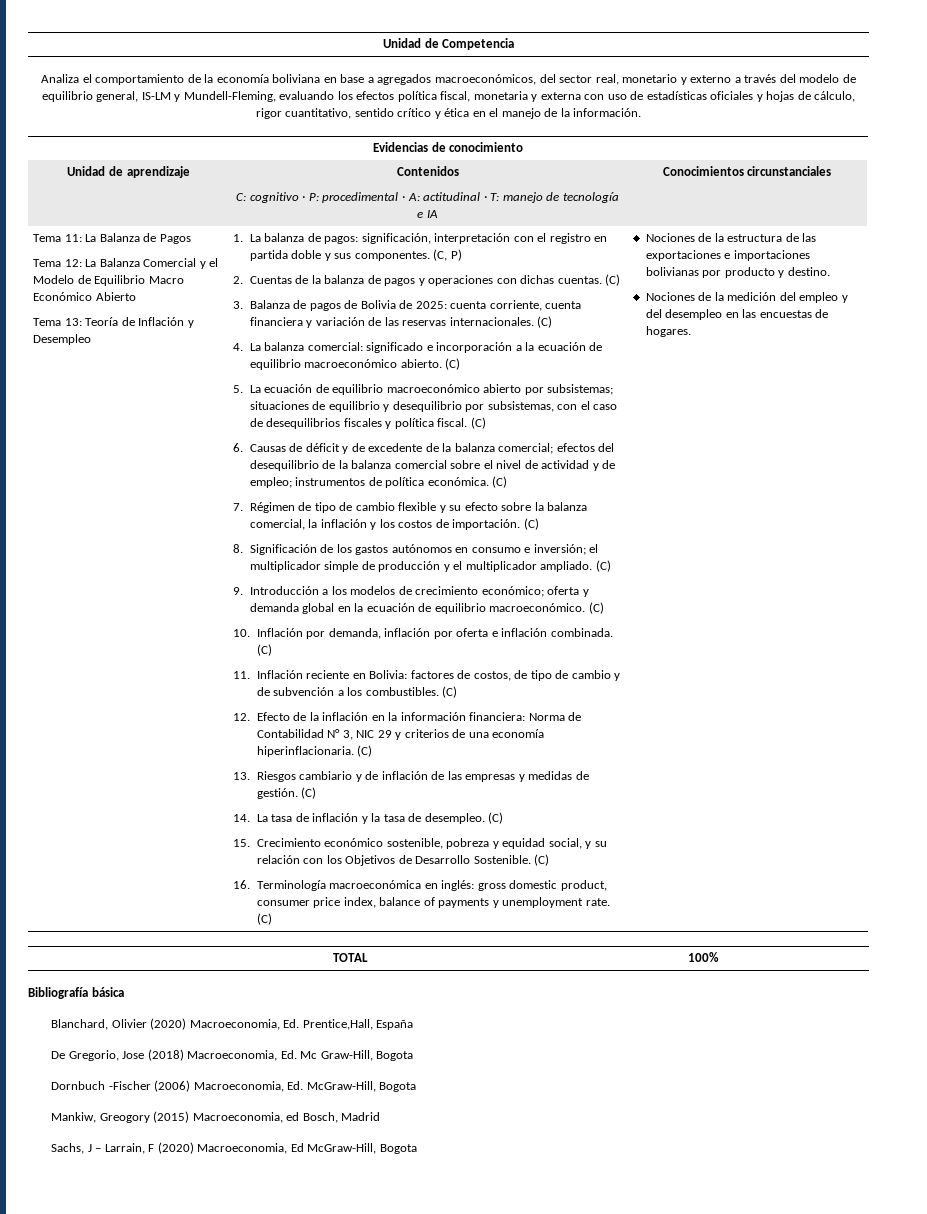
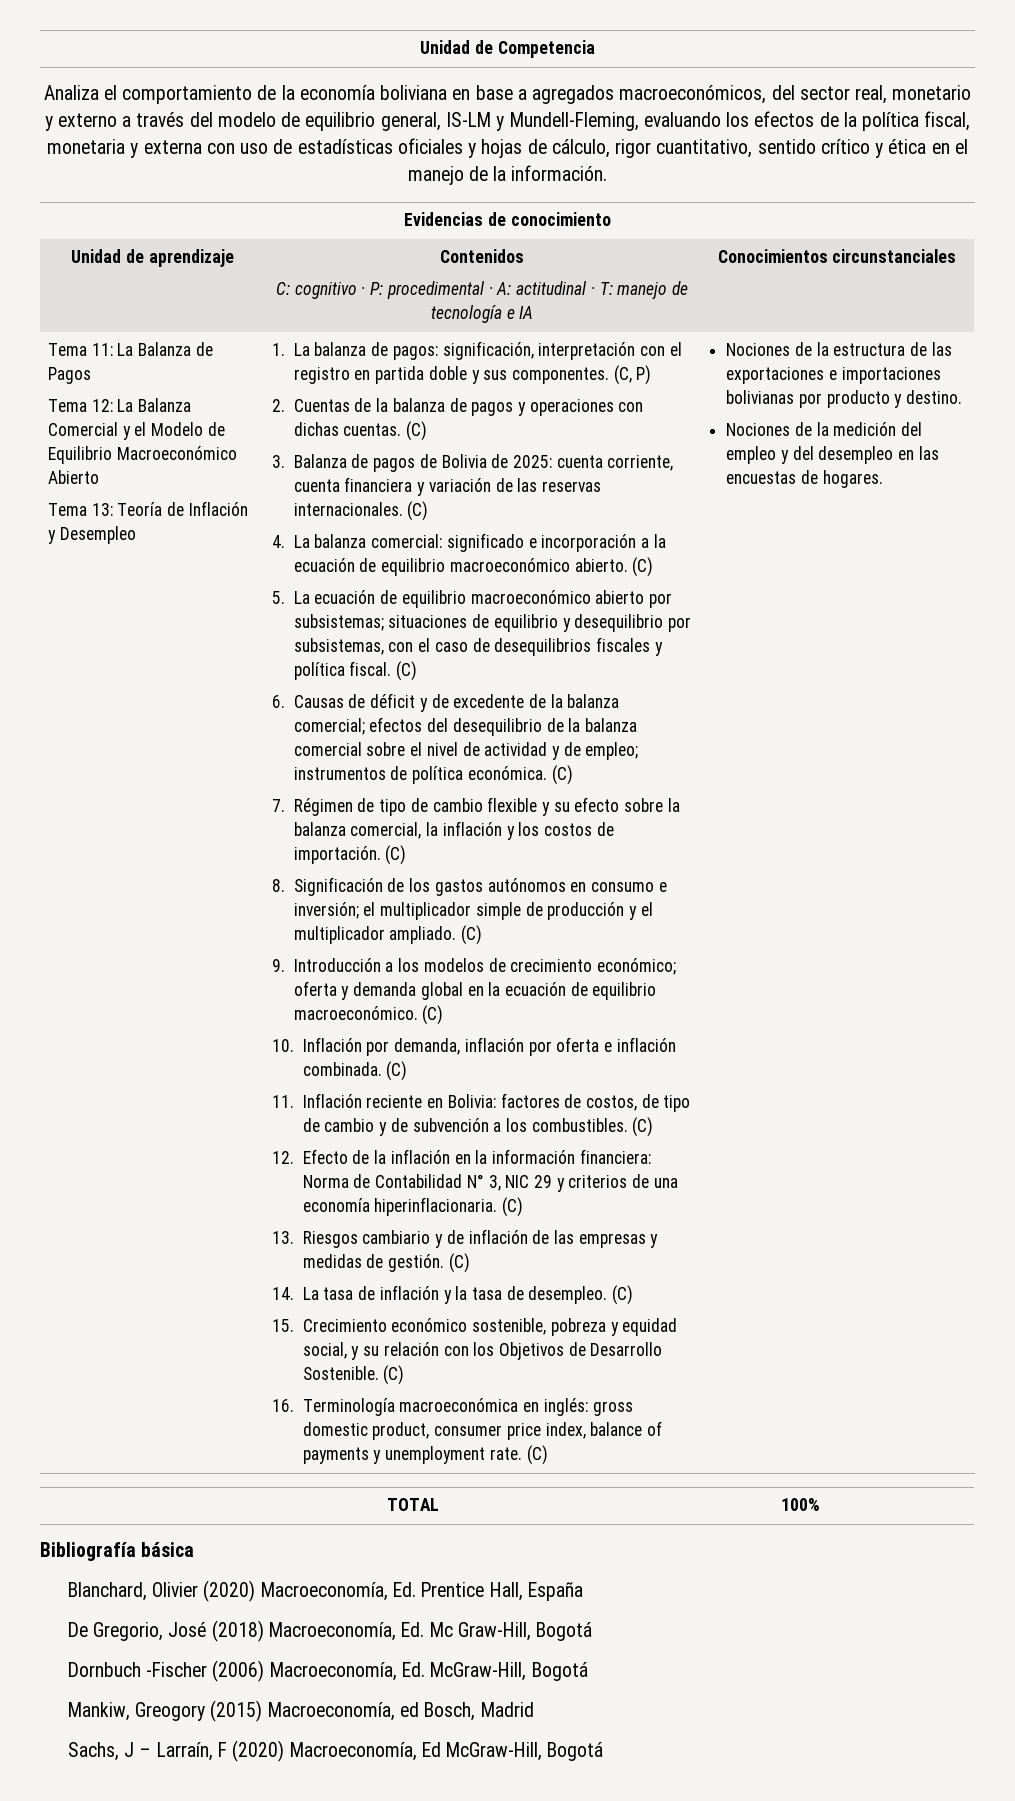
- Analiza el comportamiento de la economía boliviana en base a agregados macroeconómicos, del sector real, monetario y externo a través del modelo de equilibrio general, IS-LM y Mundell-Fleming, evaluando los efectos política fiscal, monetaria y externa con uso de estadísticas oficiales y hojas de cálculo, rigor cuantitativo, sentido crítico y ética en el manejo de la información.
+ Analiza el comportamiento de la economía boliviana en base a agregados macroeconómicos, del sector real, monetario y externo a través del modelo de equilibrio general, IS-LM y Mundell-Fleming, evaluando los efectos de la política fiscal, monetaria y externa con uso de estadísticas oficiales y hojas de cálculo, rigor cuantitativo, sentido crítico y ética en el manejo de la información.
- Tema 12: La Balanza Comercial y el Modelo de Equilibrio Macro Económico Abierto
+ Tema 12: La Balanza Comercial y el Modelo de Equilibrio Macroeconómico Abierto
- Blanchard, Olivier (2020) Macroeconomia, Ed. Prentice,Hall, España
+ Blanchard, Olivier (2020) Macroeconomía, Ed. Prentice Hall, España
- De Gregorio, Jose (2018) Macroeconomia, Ed. Mc Graw-Hill, Bogota
+ De Gregorio, José (2018) Macroeconomía, Ed. Mc Graw-Hill, Bogotá
- Dornbuch -Fischer (2006) Macroeconomia, Ed. McGraw-Hill, Bogota
+ Dornbuch -Fischer (2006) Macroeconomía, Ed. McGraw-Hill, Bogotá
- Mankiw, Greogory (2015) Macroeconomia, ed Bosch, Madrid
+ Mankiw, Greogory (2015) Macroeconomía, ed Bosch, Madrid
- Sachs, J – Larrain, F (2020) Macroeconomia, Ed McGraw-Hill, Bogota
+ Sachs, J – Larraín, F (2020) Macroeconomía, Ed McGraw-Hill, Bogotá

